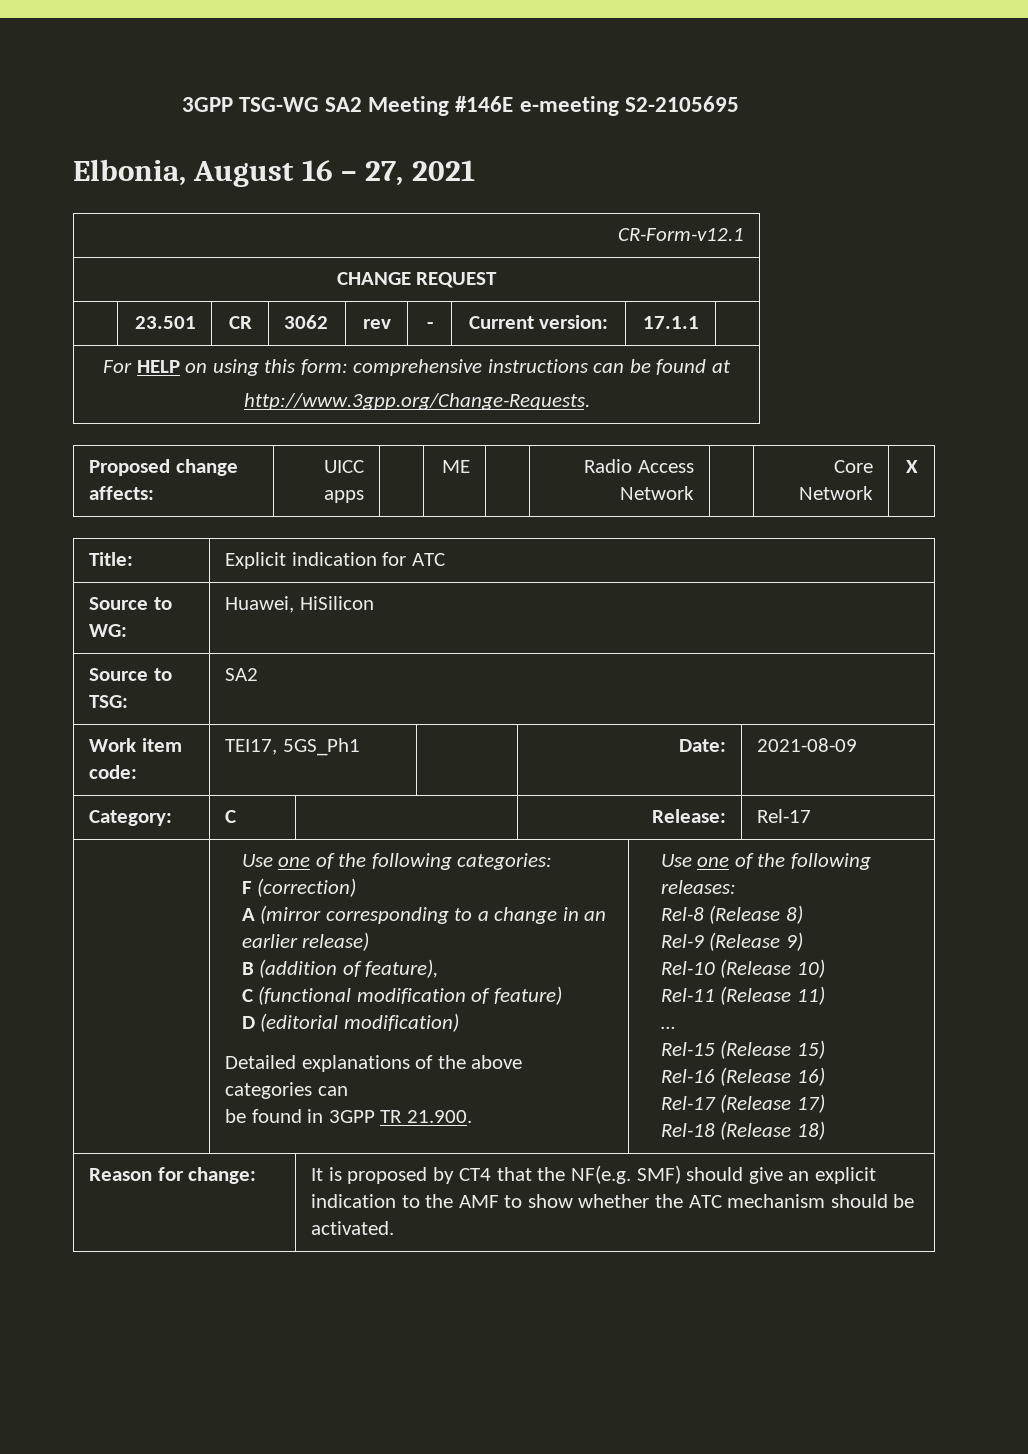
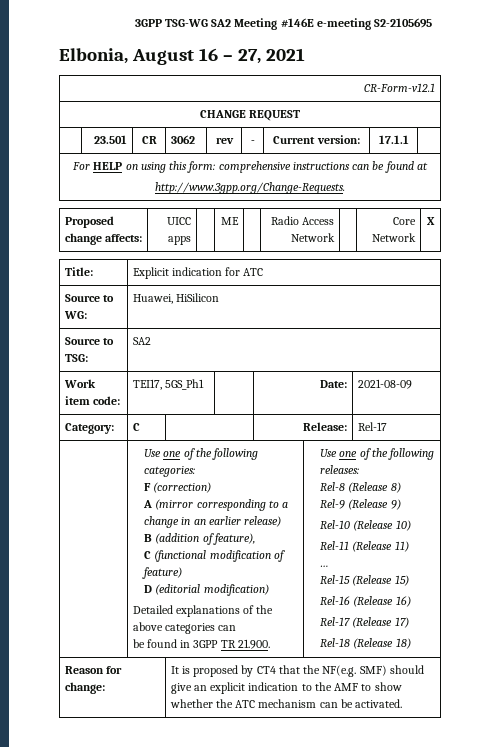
- Reason for change: | It is proposed by CT4 that the NF(e.g. SMF) should give an explicit indication to the AMF to show whether the ATC mechanism should be activated.
+ Reason for change: | It is proposed by CT4 that the NF(e.g. SMF) should give an explicit indication to the AMF to show whether the ATC mechanism can be activated.

